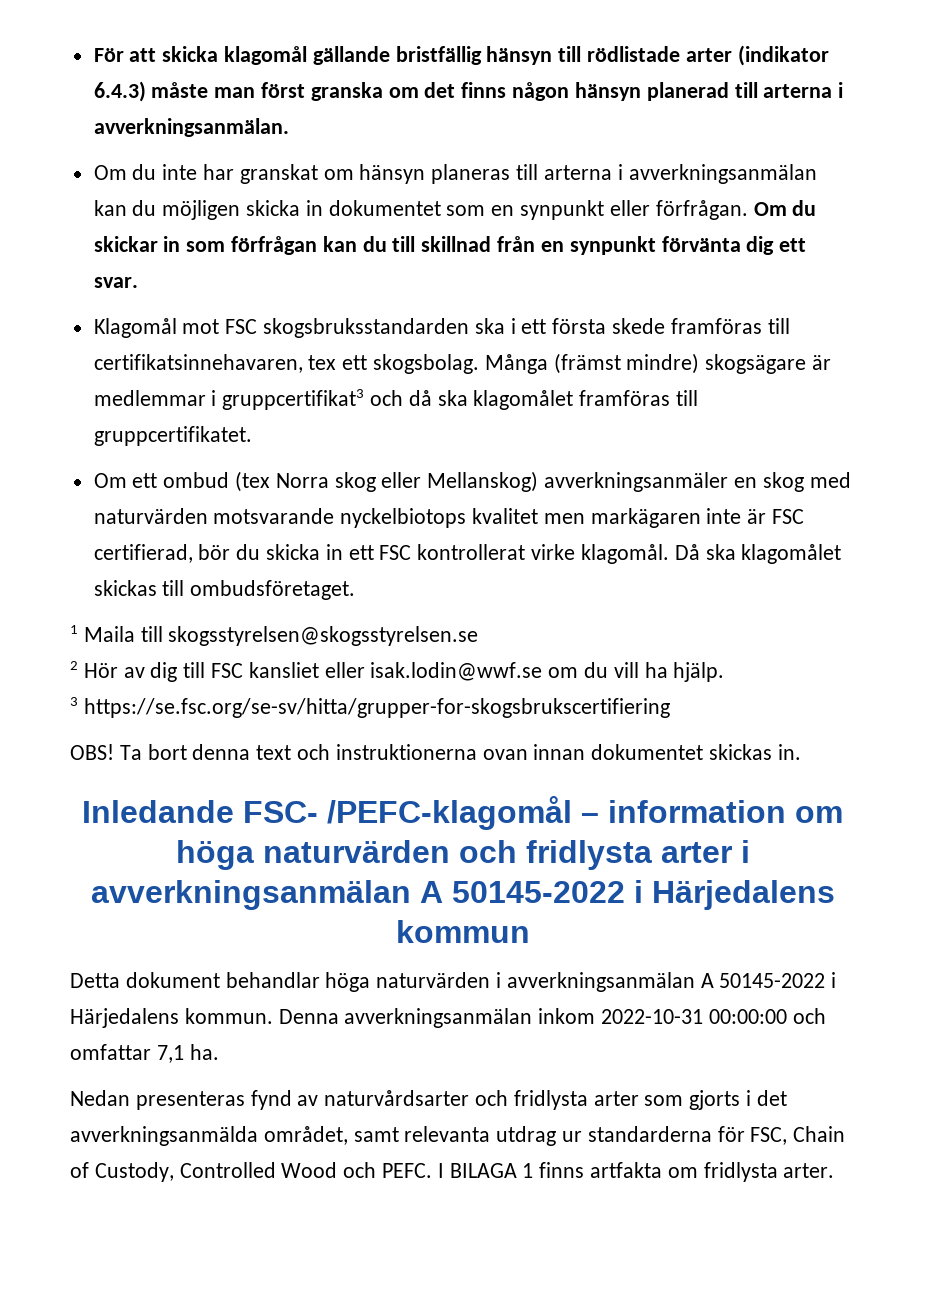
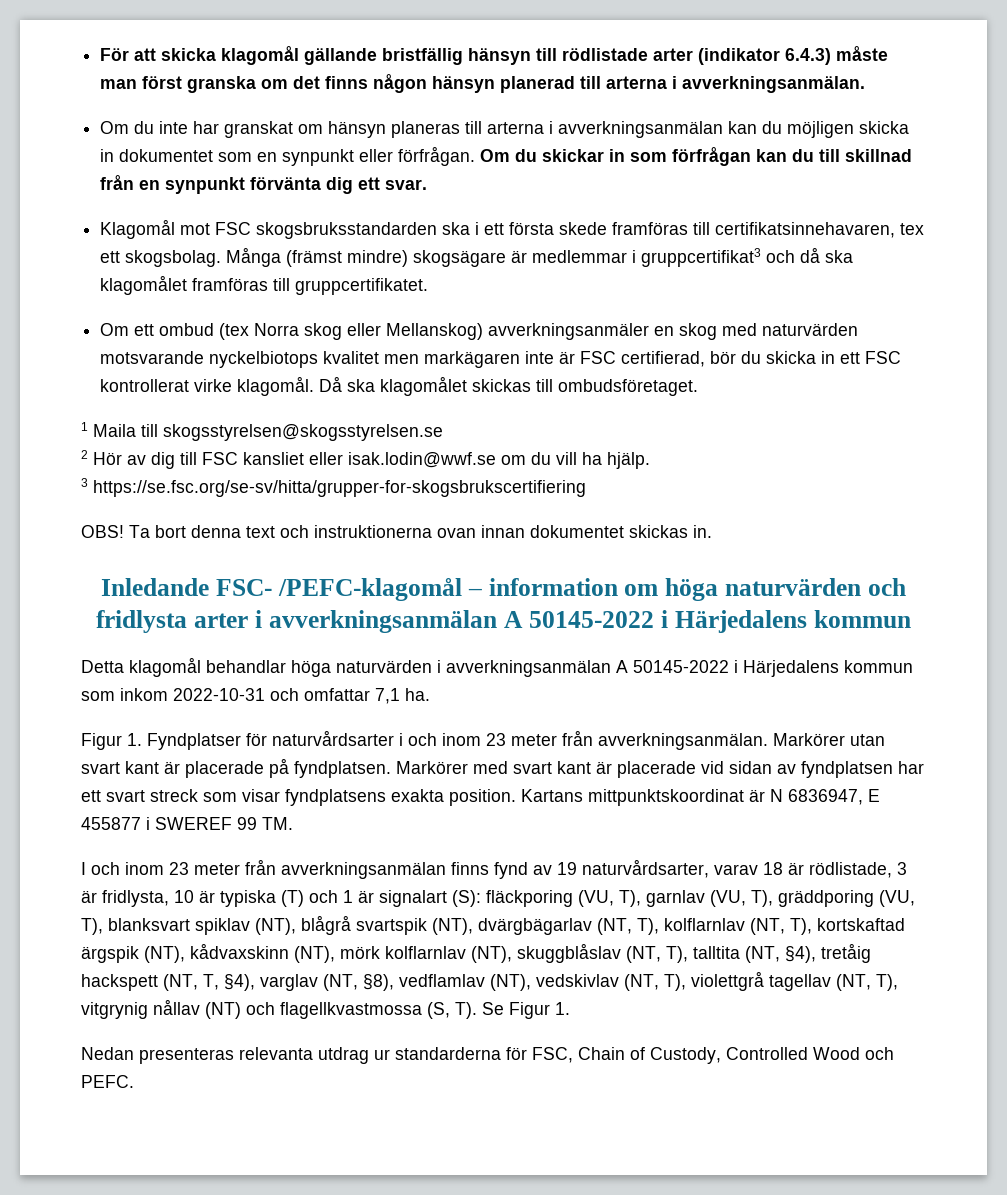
- Detta dokument behandlar höga naturvärden i avverkningsanmälan A 50145-2022 i Härjedalens kommun. Denna avverkningsanmälan inkom 2022-10-31 00:00:00 och omfattar 7,1 ha.
+ Detta klagomål behandlar höga naturvärden i avverkningsanmälan A 50145-2022 i Härjedalens kommun som inkom 2022-10-31 och omfattar 7,1 ha.
- Nedan presenteras fynd av naturvårdsarter och fridlysta arter som gjorts i det avverkningsanmälda området, samt relevanta utdrag ur standarderna för FSC, Chain of Custody, Controlled Wood och PEFC. I BILAGA 1 finns artfakta om fridlysta arter.
+ Figur 1. Fyndplatser för naturvårdsarter i och inom 23 meter från avverkningsanmälan. Markörer utan svart kant är placerade på fyndplatsen. Markörer med svart kant är placerade vid sidan av fyndplatsen har ett svart streck som visar fyndplatsens exakta position. Kartans mittpunktskoordinat är N 6836947, E 455877 i SWEREF 99 TM.
+ I och inom 23 meter från avverkningsanmälan finns fynd av 19 naturvårdsarter, varav 18 är rödlistade, 3 är fridlysta, 10 är typiska (T) och 1 är signalart (S): fläckporing (VU, T), garnlav (VU, T), gräddporing (VU, T), blanksvart spiklav (NT), blågrå svartspik (NT), dvärgbägarlav (NT, T), kolflarnlav (NT, T), kortskaftad ärgspik (NT), kådvaxskinn (NT), mörk kolflarnlav (NT), skuggblåslav (NT, T), talltita (NT, §4), tretåig hackspett (NT, T, §4), varglav (NT, §8), vedflamlav (NT), vedskivlav (NT, T), violettgrå tagellav (NT, T), vitgrynig nållav (NT) och flagellkvastmossa (S, T). Se Figur 1.
+ Nedan presenteras relevanta utdrag ur standarderna för FSC, Chain of Custody, Controlled Wood och PEFC.

